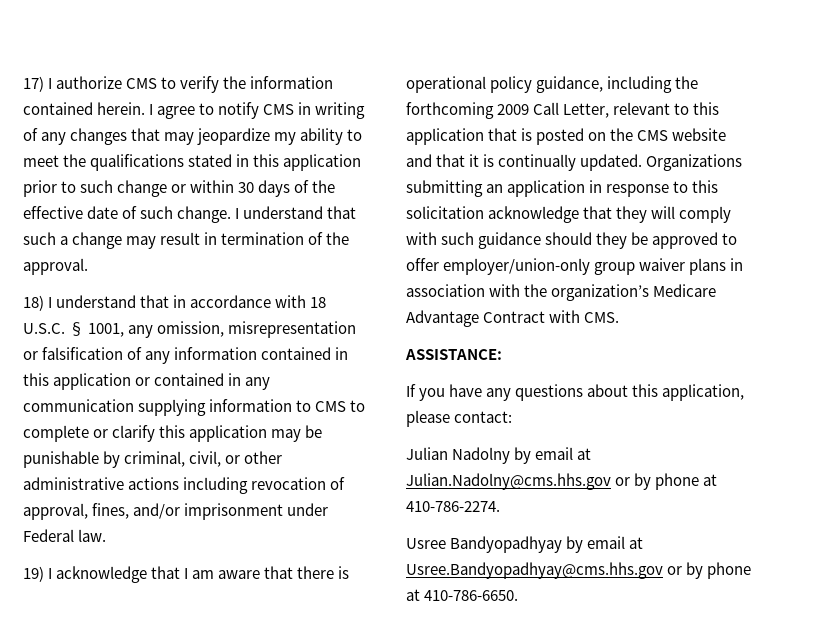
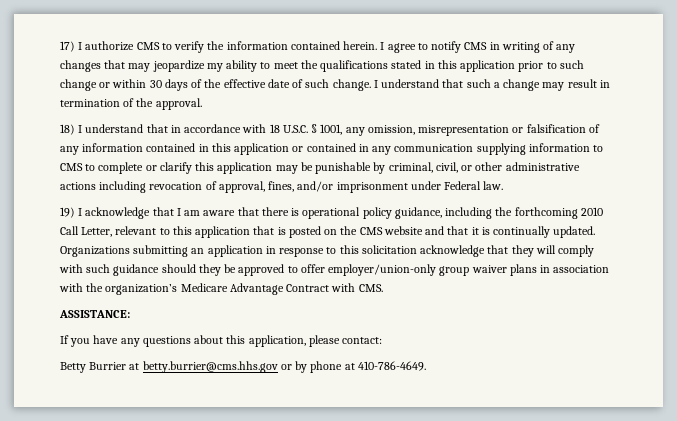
- 19) I acknowledge that I am aware that there is operational policy guidance, including the forthcoming 2009 Call Letter, relevant to this application that is posted on the CMS website and that it is continually updated.
+ 19) I acknowledge that I am aware that there is operational policy guidance, including the forthcoming 2010 Call Letter, relevant to this application that is posted on the CMS website and that it is continually updated.
- Julian Nadolny by email at Julian.Nadolny@cms.hhs.gov or by phone at 410-786-2274.
- Usree Bandyopadhyay by email at Usree.Bandyopadhyay@cms.hhs.gov or by phone at 410-786-6650.
+ Betty Burrier at betty.burrier@cms.hhs.gov or by phone at 410-786-4649.

